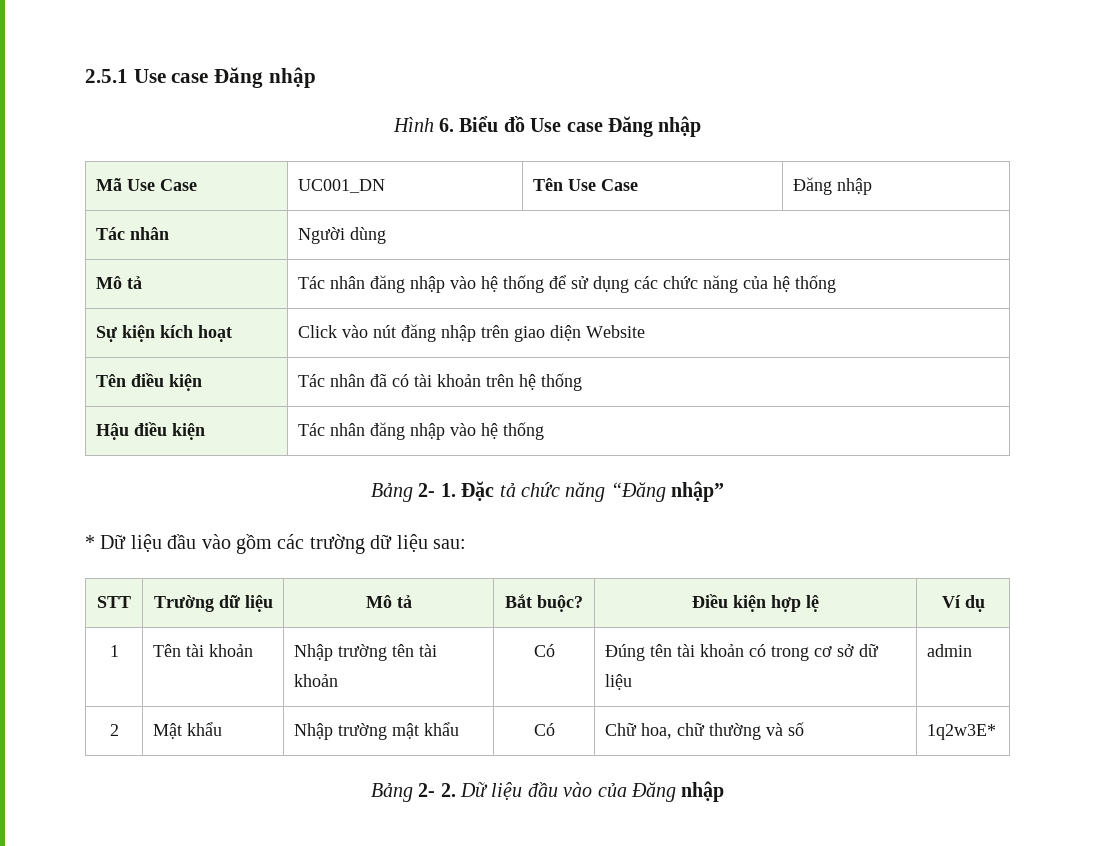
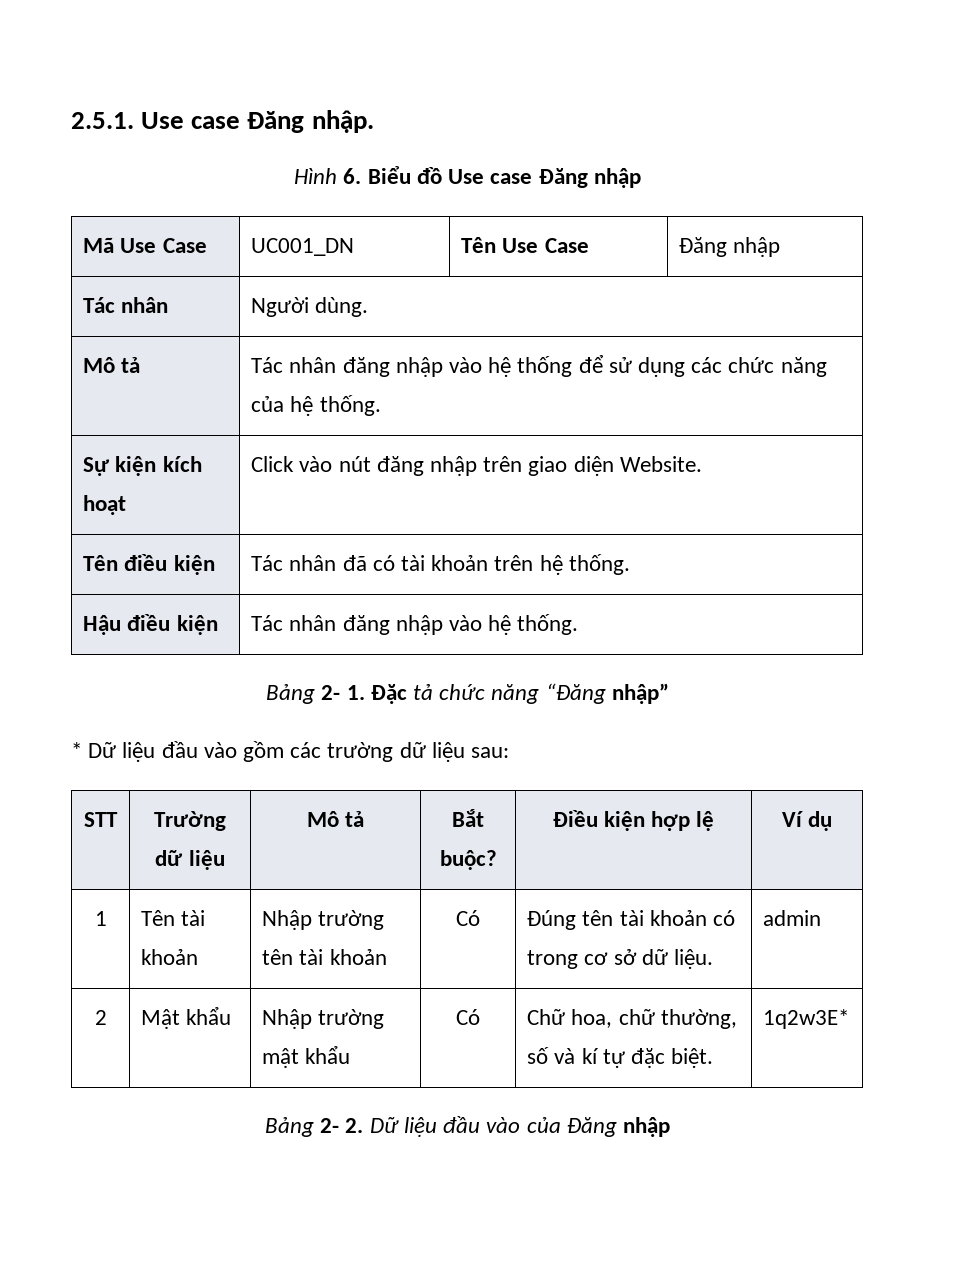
- 2.5.1 Use case Đăng nhập
+ 2.5.1. Use case Đăng nhập.
- Tác nhân | Người dùng
+ Tác nhân | Người dùng.
- Mô tả | Tác nhân đăng nhập vào hệ thống để sử dụng các chức năng của hệ thống
+ Mô tả | Tác nhân đăng nhập vào hệ thống để sử dụng các chức năng của hệ thống.
- Sự kiện kích hoạt | Click vào nút đăng nhập trên giao diện Website
+ Sự kiện kích hoạt | Click vào nút đăng nhập trên giao diện Website.
- Tên điều kiện | Tác nhân đã có tài khoản trên hệ thống
+ Tên điều kiện | Tác nhân đã có tài khoản trên hệ thống.
- Hậu điều kiện | Tác nhân đăng nhập vào hệ thống
+ Hậu điều kiện | Tác nhân đăng nhập vào hệ thống.
- 1 | Tên tài khoản | Nhập trường tên tài khoản | Có | Đúng tên tài khoản có trong cơ sở dữ liệu | admin
+ 1 | Tên tài khoản | Nhập trường tên tài khoản | Có | Đúng tên tài khoản có trong cơ sở dữ liệu. | admin
- 2 | Mật khẩu | Nhập trường mật khẩu | Có | Chữ hoa, chữ thường và số | 1q2w3E*
+ 2 | Mật khẩu | Nhập trường mật khẩu | Có | Chữ hoa, chữ thường, số và kí tự đặc biệt. | 1q2w3E*

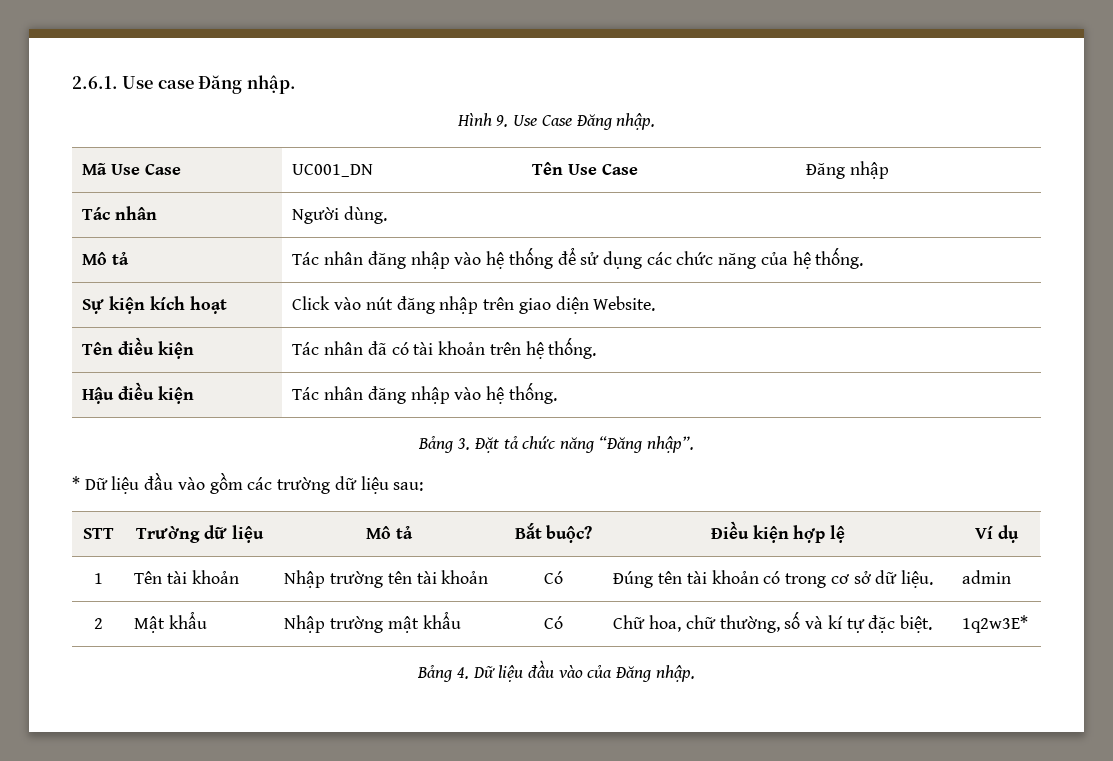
- 2.5.1. Use case Đăng nhập.
+ 2.6.1. Use case Đăng nhập.
- Hình 6. Biểu đồ Use case Đăng nhập
+ Hình 9. Use Case Đăng nhập.
- Bảng 2- 1. Đặc tả chức năng “Đăng nhập”
+ Bảng 3. Đặt tả chức năng “Đăng nhập”.
- Bảng 2- 2. Dữ liệu đầu vào của Đăng nhập
+ Bảng 4. Dữ liệu đầu vào của Đăng nhập.

